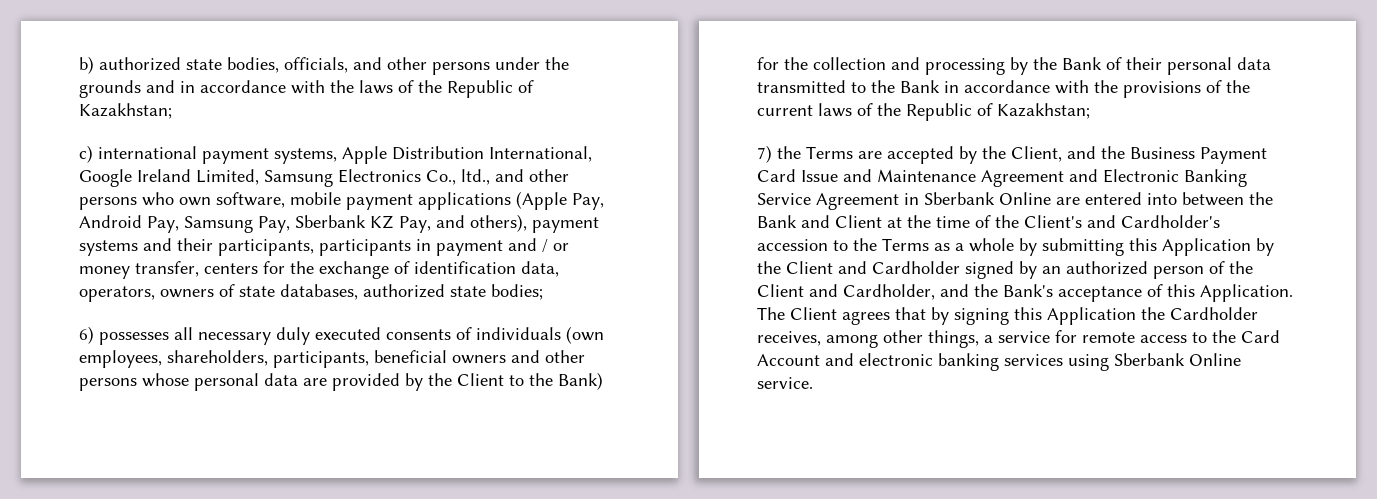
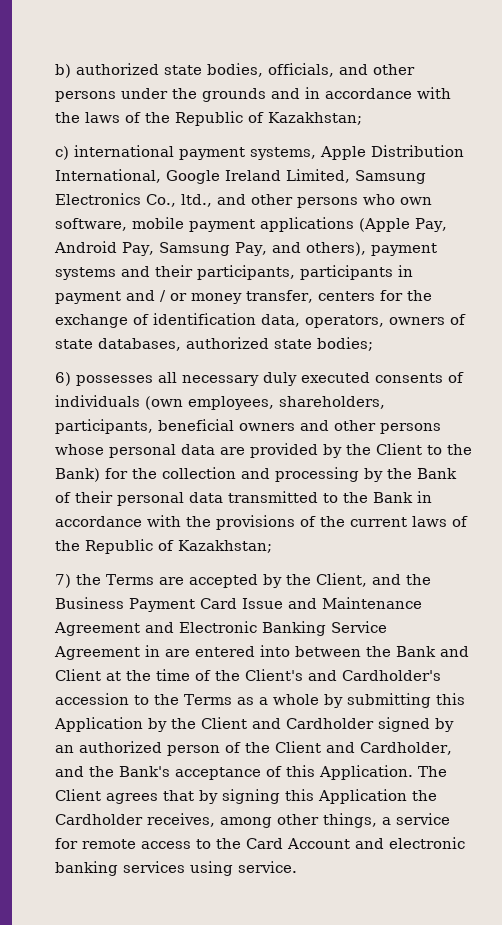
- c) international payment systems, Apple Distribution International, Google Ireland Limited, Samsung Electronics Co., ltd., and other persons who own software, mobile payment applications (Apple Pay, Android Pay, Samsung Pay, Sberbank KZ Pay, and others), payment systems and their participants, participants in payment and / or money transfer, centers for the exchange of identification data, operators, owners of state databases, authorized state bodies;
+ c) international payment systems, Apple Distribution International, Google Ireland Limited, Samsung Electronics Co., ltd., and other persons who own software, mobile payment applications (Apple Pay, Android Pay, Samsung Pay, and others), payment systems and their participants, participants in payment and / or money transfer, centers for the exchange of identification data, operators, owners of state databases, authorized state bodies;
- 7) the Terms are accepted by the Client, and the Business Payment Card Issue and Maintenance Agreement and Electronic Banking Service Agreement in Sberbank Online are entered into between the Bank and Client at the time of the Client's and Cardholder's accession to the Terms as a whole by submitting this Application by the Client and Cardholder signed by an authorized person of the Client and Cardholder, and the Bank's acceptance of this Application.
+ 7) the Terms are accepted by the Client, and the Business Payment Card Issue and Maintenance Agreement and Electronic Banking Service Agreement in are entered into between the Bank and Client at the time of the Client's and Cardholder's accession to the Terms as a whole by submitting this Application by the Client and Cardholder signed by an authorized person of the Client and Cardholder, and the Bank's acceptance of this Application.
- The Client agrees that by signing this Application the Cardholder receives, among other things, a service for remote access to the Card Account and electronic banking services using Sberbank Online service.
+ The Client agrees that by signing this Application the Cardholder receives, among other things, a service for remote access to the Card Account and electronic banking services using service.

